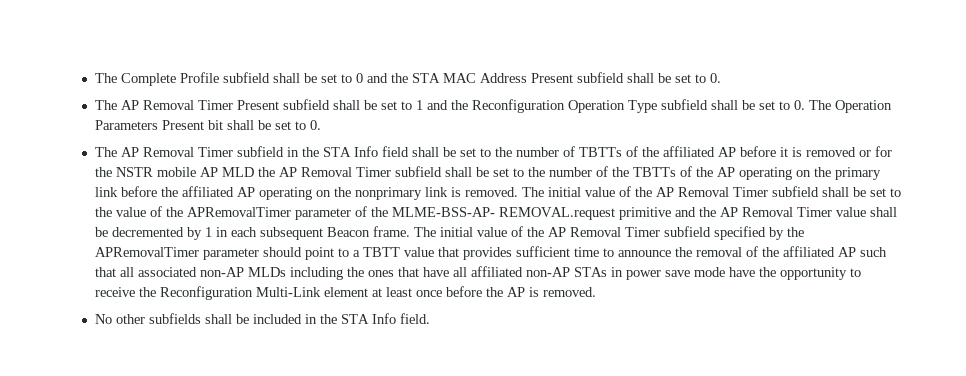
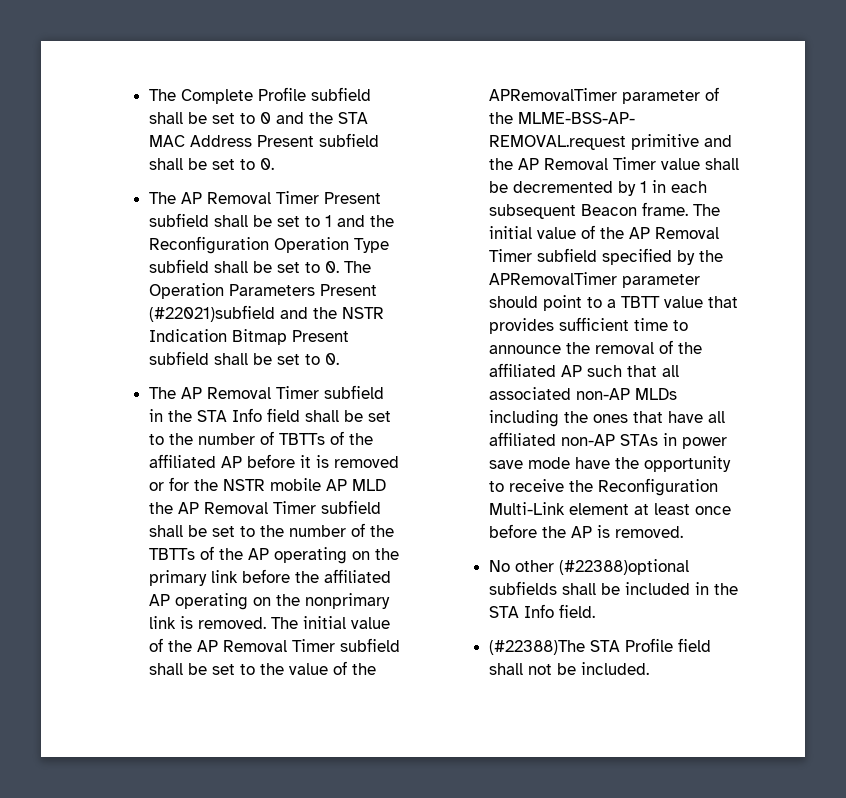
- The AP Removal Timer Present subfield shall be set to 1 and the Reconfiguration Operation Type subfield shall be set to 0. The Operation Parameters Present bit shall be set to 0.
+ The AP Removal Timer Present subfield shall be set to 1 and the Reconfiguration Operation Type subfield shall be set to 0. The Operation Parameters Present (#22021)subfield and the NSTR Indication Bitmap Present subfield shall be set to 0.
- No other subfields shall be included in the STA Info field.
+ No other (#22388)optional subfields shall be included in the STA Info field.
+ (#22388)The STA Profile field shall not be included.

